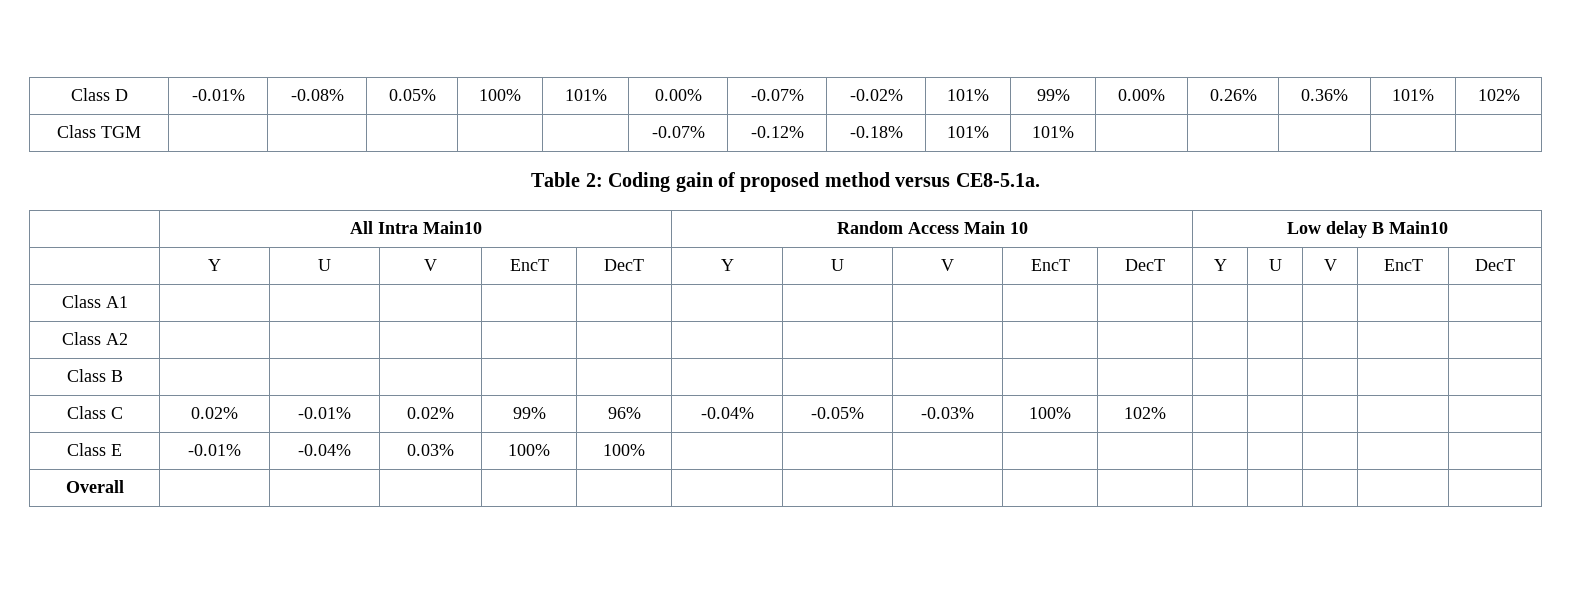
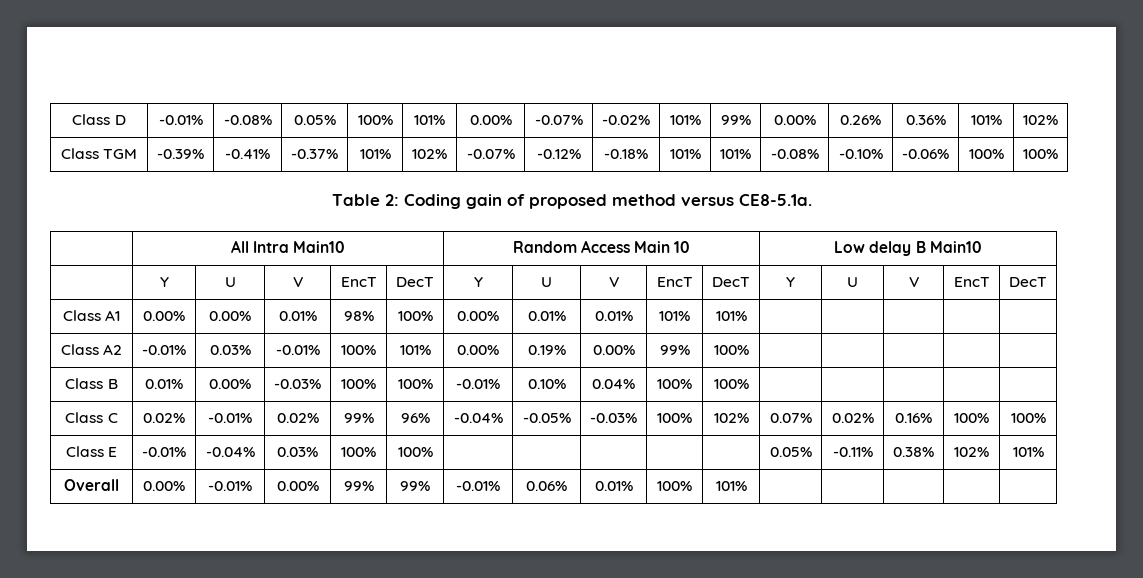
- Class TGM | | | | | | -0.07% | -0.12% | -0.18% | 101% | 101% | | | | |
+ Class TGM | -0.39% | -0.41% | -0.37% | 101% | 102% | -0.07% | -0.12% | -0.18% | 101% | 101% | -0.08% | -0.10% | -0.06% | 100% | 100%
- Class A1 | | | | | | | | | | | | | | |
- Class A2 | | | | | | | | | | | | | | |
- Class B | | | | | | | | | | | | | | |
+ Class A1 | 0.00% | 0.00% | 0.01% | 98% | 100% | 0.00% | 0.01% | 0.01% | 101% | 101% | | | | |
+ Class A2 | -0.01% | 0.03% | -0.01% | 100% | 101% | 0.00% | 0.19% | 0.00% | 99% | 100% | | | | |
+ Class B | 0.01% | 0.00% | -0.03% | 100% | 100% | -0.01% | 0.10% | 0.04% | 100% | 100% | | | | |
- Class C | 0.02% | -0.01% | 0.02% | 99% | 96% | -0.04% | -0.05% | -0.03% | 100% | 102% | | | | |
+ Class C | 0.02% | -0.01% | 0.02% | 99% | 96% | -0.04% | -0.05% | -0.03% | 100% | 102% | 0.07% | 0.02% | 0.16% | 100% | 100%
- Class E | -0.01% | -0.04% | 0.03% | 100% | 100% | | | | | | | | | |
- Overall | | | | | | | | | | | | | | |
+ Class E | -0.01% | -0.04% | 0.03% | 100% | 100% | | | | | | 0.05% | -0.11% | 0.38% | 102% | 101%
+ Overall | 0.00% | -0.01% | 0.00% | 99% | 99% | -0.01% | 0.06% | 0.01% | 100% | 101% | | | | |

